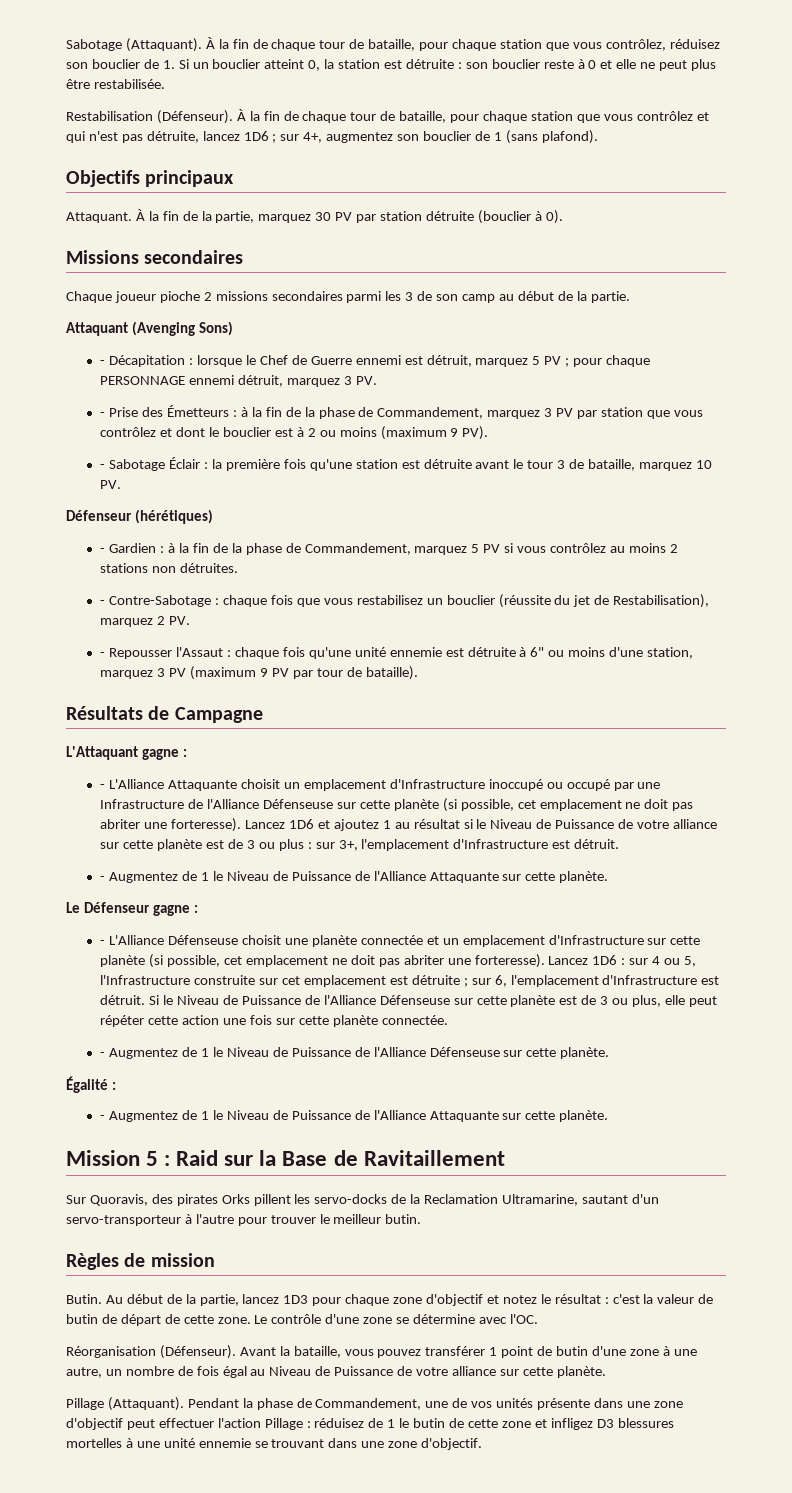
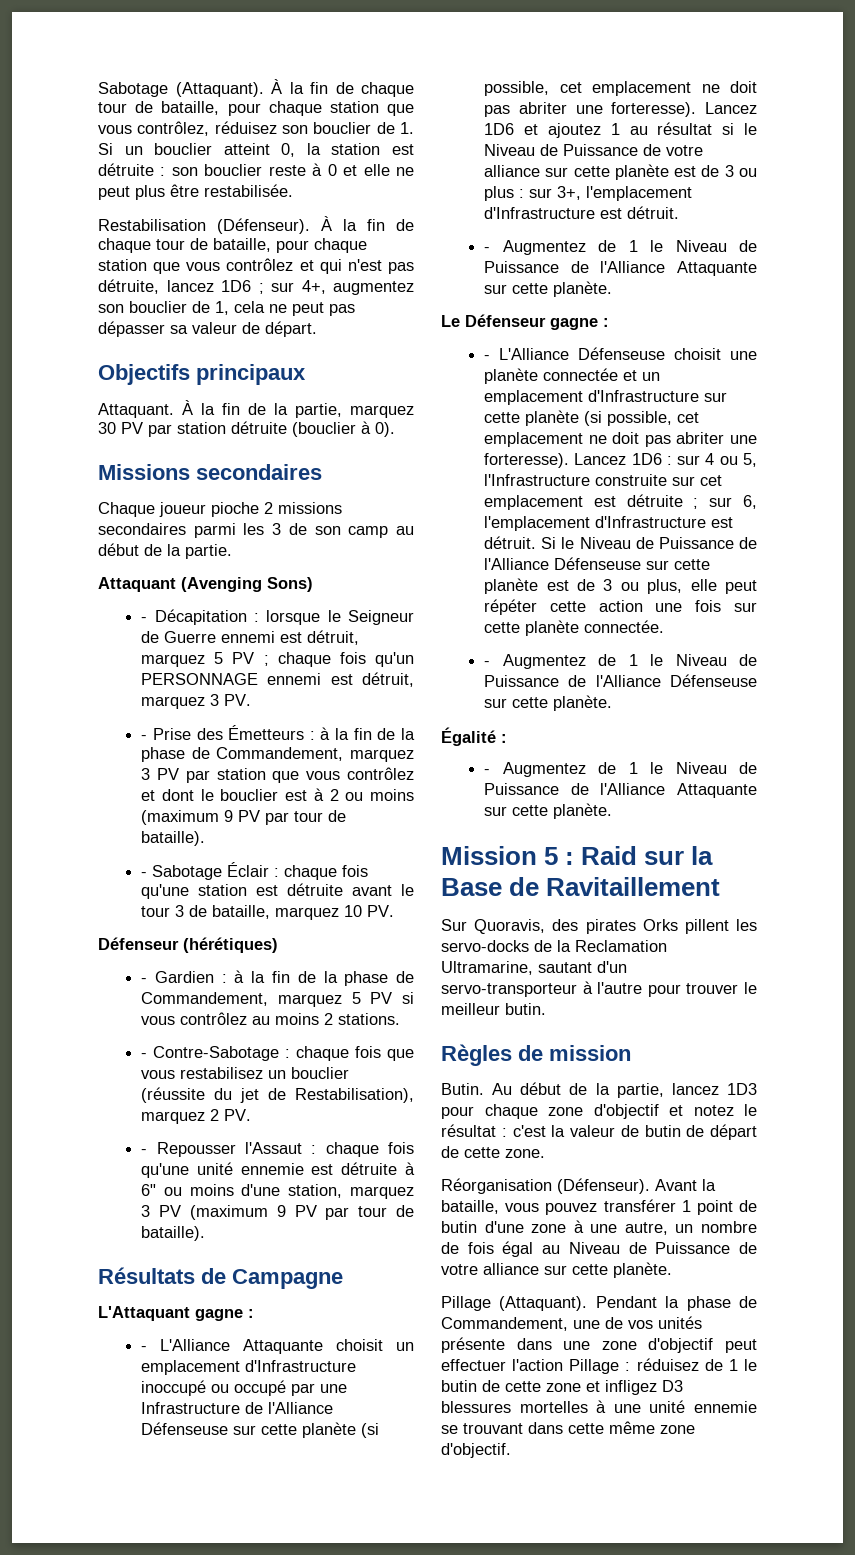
- À la fin de chaque tour de bataille, pour chaque station que vous contrôlez et qui n'est pas détruite, lancez 1D6 ; sur 4+, augmentez son bouclier de 1 (sans plafond).
+ À la fin de chaque tour de bataille, pour chaque station que vous contrôlez et qui n'est pas détruite, lancez 1D6 ; sur 4+, augmentez son bouclier de 1, cela ne peut pas dépasser sa valeur de départ.
- - Décapitation : lorsque le Chef de Guerre ennemi est détruit, marquez 5 PV ; pour chaque PERSONNAGE ennemi détruit, marquez 3 PV.
+ - Décapitation : lorsque le Seigneur de Guerre ennemi est détruit, marquez 5 PV ; chaque fois qu'un PERSONNAGE ennemi est détruit, marquez 3 PV.
- - Prise des Émetteurs : à la fin de la phase de Commandement, marquez 3 PV par station que vous contrôlez et dont le bouclier est à 2 ou moins (maximum 9 PV).
+ - Prise des Émetteurs : à la fin de la phase de Commandement, marquez 3 PV par station que vous contrôlez et dont le bouclier est à 2 ou moins (maximum 9 PV par tour de bataille).
- - Sabotage Éclair : la première fois qu'une station est détruite avant le tour 3 de bataille, marquez 10 PV.
+ - Sabotage Éclair : chaque fois qu'une station est détruite avant le tour 3 de bataille, marquez 10 PV.
- - Gardien : à la fin de la phase de Commandement, marquez 5 PV si vous contrôlez au moins 2 stations non détruites.
+ - Gardien : à la fin de la phase de Commandement, marquez 5 PV si vous contrôlez au moins 2 stations.
- Le contrôle d'une zone se détermine avec l'OC.
- Pendant la phase de Commandement, une de vos unités présente dans une zone d'objectif peut effectuer l'action Pillage : réduisez de 1 le butin de cette zone et infligez D3 blessures mortelles à une unité ennemie se trouvant dans une zone d'objectif.
+ Pendant la phase de Commandement, une de vos unités présente dans une zone d'objectif peut effectuer l'action Pillage : réduisez de 1 le butin de cette zone et infligez D3 blessures mortelles à une unité ennemie se trouvant dans cette même zone d'objectif.

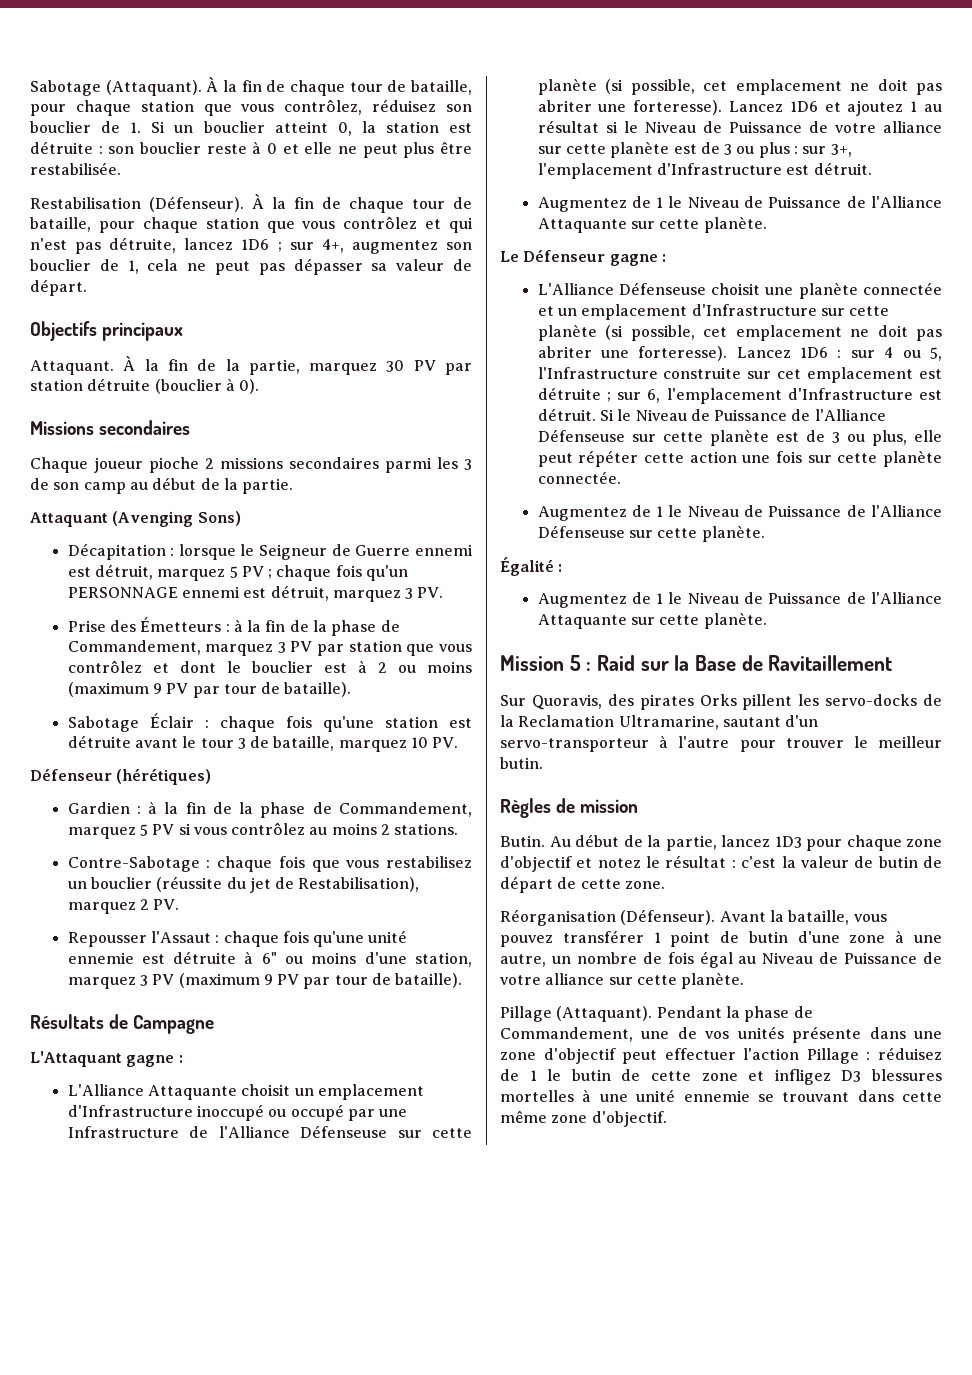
- - Décapitation : lorsque le Seigneur de Guerre ennemi est détruit, marquez 5 PV ; chaque fois qu'un PERSONNAGE ennemi est détruit, marquez 3 PV.
+ Décapitation : lorsque le Seigneur de Guerre ennemi est détruit, marquez 5 PV ; chaque fois qu'un PERSONNAGE ennemi est détruit, marquez 3 PV.
- - Prise des Émetteurs : à la fin de la phase de Commandement, marquez 3 PV par station que vous contrôlez et dont le bouclier est à 2 ou moins (maximum 9 PV par tour de bataille).
+ Prise des Émetteurs : à la fin de la phase de Commandement, marquez 3 PV par station que vous contrôlez et dont le bouclier est à 2 ou moins (maximum 9 PV par tour de bataille).
- - Sabotage Éclair : chaque fois qu'une station est détruite avant le tour 3 de bataille, marquez 10 PV.
+ Sabotage Éclair : chaque fois qu'une station est détruite avant le tour 3 de bataille, marquez 10 PV.
- - Gardien : à la fin de la phase de Commandement, marquez 5 PV si vous contrôlez au moins 2 stations.
+ Gardien : à la fin de la phase de Commandement, marquez 5 PV si vous contrôlez au moins 2 stations.
- - Contre-Sabotage : chaque fois que vous restabilisez un bouclier (réussite du jet de Restabilisation), marquez 2 PV.
+ Contre-Sabotage : chaque fois que vous restabilisez un bouclier (réussite du jet de Restabilisation), marquez 2 PV.
- - Repousser l'Assaut : chaque fois qu'une unité ennemie est détruite à 6" ou moins d'une station, marquez 3 PV (maximum 9 PV par tour de bataille).
+ Repousser l'Assaut : chaque fois qu'une unité ennemie est détruite à 6" ou moins d'une station, marquez 3 PV (maximum 9 PV par tour de bataille).
- - L'Alliance Attaquante choisit un emplacement d'Infrastructure inoccupé ou occupé par une Infrastructure de l'Alliance Défenseuse sur cette planète (si possible, cet emplacement ne doit pas abriter une forteresse).
+ L'Alliance Attaquante choisit un emplacement d'Infrastructure inoccupé ou occupé par une Infrastructure de l'Alliance Défenseuse sur cette planète (si possible, cet emplacement ne doit pas abriter une forteresse).
  Lancez 1D6 et ajoutez 1 au résultat si le Niveau de Puissance de votre alliance sur cette planète est de 3 ou plus : sur 3+, l'emplacement d'Infrastructure est détruit.
- - Augmentez de 1 le Niveau de Puissance de l'Alliance Attaquante sur cette planète.
+ Augmentez de 1 le Niveau de Puissance de l'Alliance Attaquante sur cette planète.
- - L'Alliance Défenseuse choisit une planète connectée et un emplacement d'Infrastructure sur cette planète (si possible, cet emplacement ne doit pas abriter une forteresse).
+ L'Alliance Défenseuse choisit une planète connectée et un emplacement d'Infrastructure sur cette planète (si possible, cet emplacement ne doit pas abriter une forteresse).
- - Augmentez de 1 le Niveau de Puissance de l'Alliance Défenseuse sur cette planète.
+ Augmentez de 1 le Niveau de Puissance de l'Alliance Défenseuse sur cette planète.
  Égalité :
- - Augmentez de 1 le Niveau de Puissance de l'Alliance Attaquante sur cette planète.
+ Augmentez de 1 le Niveau de Puissance de l'Alliance Attaquante sur cette planète.

